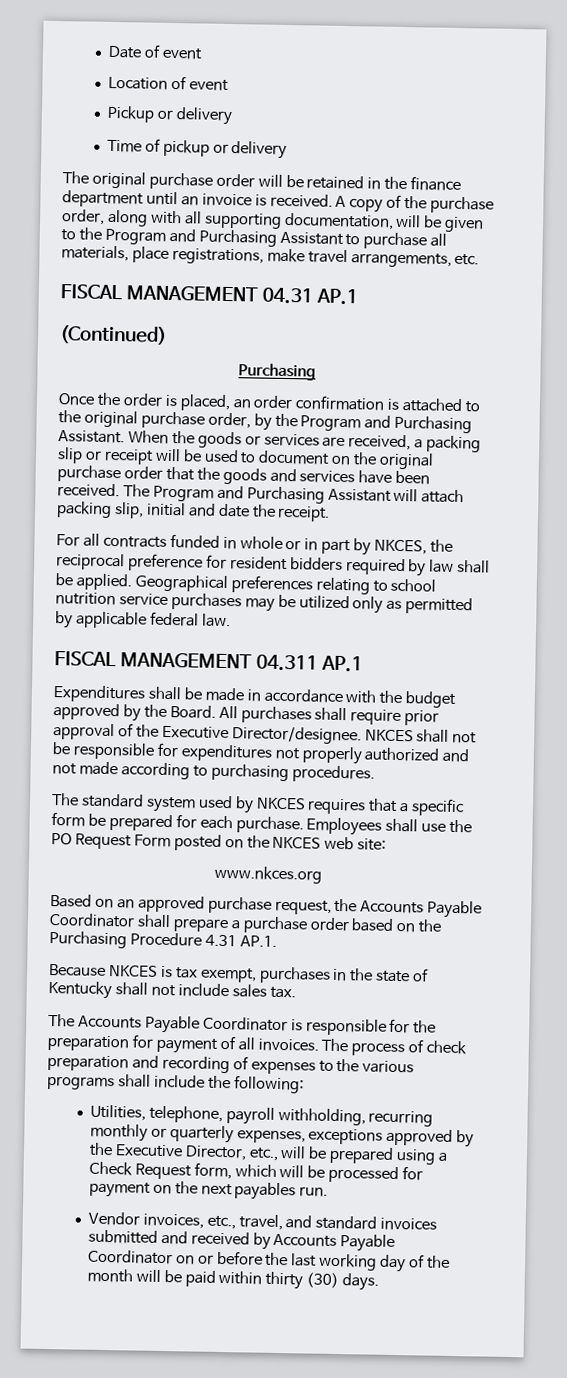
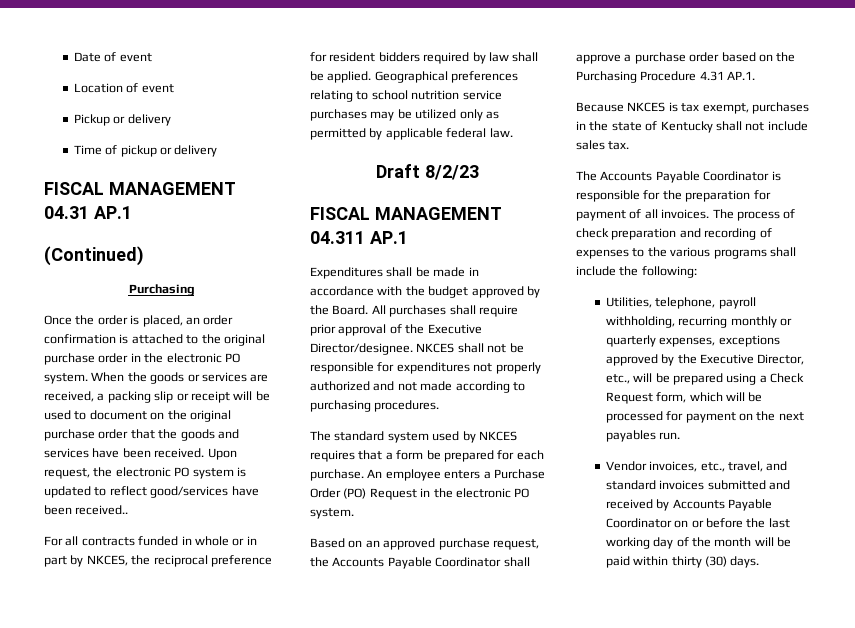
- The original purchase order will be retained in the finance department until an invoice is received. A copy of the purchase order, along with all supporting documentation, will be given to the Program and Purchasing Assistant to purchase all materials, place registrations, make travel arrangements, etc.
- Once the order is placed, an order confirmation is attached to the original purchase order, by the Program and Purchasing Assistant.
+ Once the order is placed, an order confirmation is attached to the original purchase order in the electronic PO system.
- The Program and Purchasing Assistant will attach packing slip, initial and date the receipt.
+ Upon request, the electronic PO system is updated to reflect good/services have been received..
+ Draft 8/2/23
- The standard system used by NKCES requires that a specific form be prepared for each purchase.
+ The standard system used by NKCES requires that a form be prepared for each purchase.
- Employees shall use the PO Request Form posted on the NKCES web site:
- www.nkces.org
+ An employee enters a Purchase Order (PO) Request in the electronic PO system.
- Based on an approved purchase request, the Accounts Payable Coordinator shall prepare a purchase order based on the Purchasing Procedure 4.31 AP.1.
+ Based on an approved purchase request, the Accounts Payable Coordinator shall approve a purchase order based on the Purchasing Procedure 4.31 AP.1.

